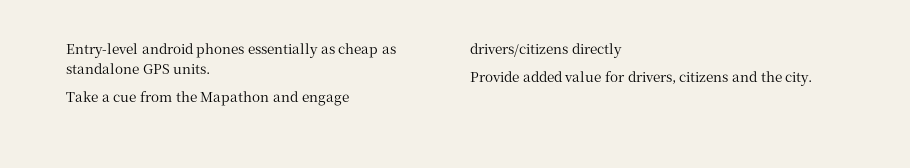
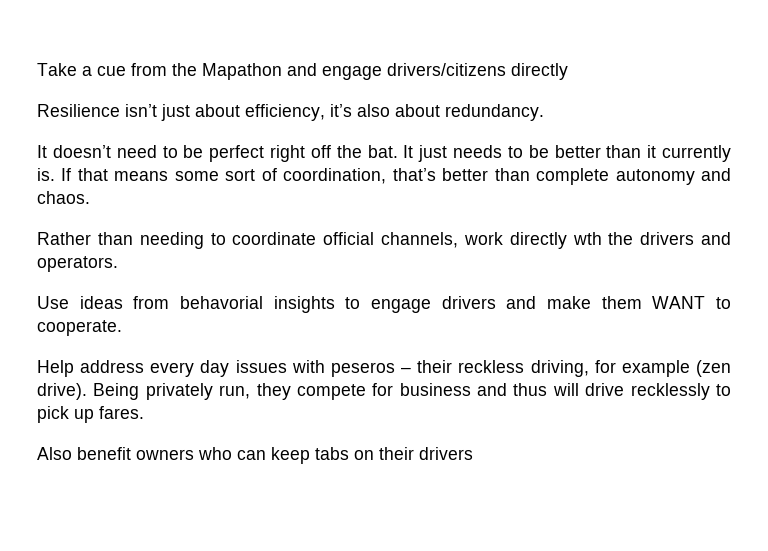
- Entry-level android phones essentially as cheap as standalone GPS units.
- Provide added value for drivers, citizens and the city.
+ Resilience isn’t just about efficiency, it’s also about redundancy.
+ It doesn’t need to be perfect right off the bat. It just needs to be better than it currently is. If that means some sort of coordination, that’s better than complete autonomy and chaos.
+ Rather than needing to coordinate official channels, work directly wth the drivers and operators.
+ Use ideas from behavorial insights to engage drivers and make them WANT to cooperate.
+ Help address every day issues with peseros – their reckless driving, for example (zen drive). Being privately run, they compete for business and thus will drive recklessly to pick up fares.
+ Also benefit owners who can keep tabs on their drivers

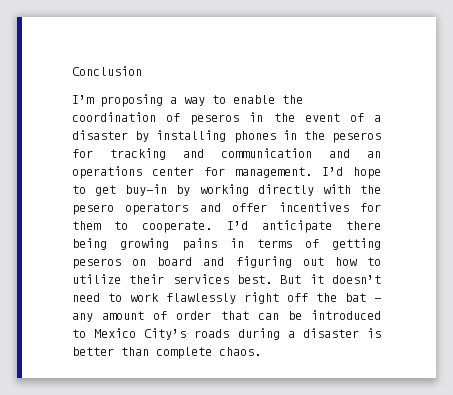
- Take a cue from the Mapathon and engage drivers/citizens directly
- Resilience isn’t just about efficiency, it’s also about redundancy.
- It doesn’t need to be perfect right off the bat. It just needs to be better than it currently is. If that means some sort of coordination, that’s better than complete autonomy and chaos.
+ Conclusion
+ I’m proposing a way to enable the coordination of peseros in the event of a disaster by installing phones in the peseros for tracking and communication and an operations center for management. I’d hope to get buy-in by working directly with the pesero operators and offer incentives for them to cooperate. I’d anticipate there being growing pains in terms of getting peseros on board and figuring out how to utilize their services best. But it doesn’t need to work flawlessly right off the bat - any amount of order that can be introduced to Mexico City’s roads during a disaster is better than complete chaos.
- Rather than needing to coordinate official channels, work directly wth the drivers and operators.
- Use ideas from behavorial insights to engage drivers and make them WANT to cooperate.
- Help address every day issues with peseros – their reckless driving, for example (zen drive). Being privately run, they compete for business and thus will drive recklessly to pick up fares.
- Also benefit owners who can keep tabs on their drivers

